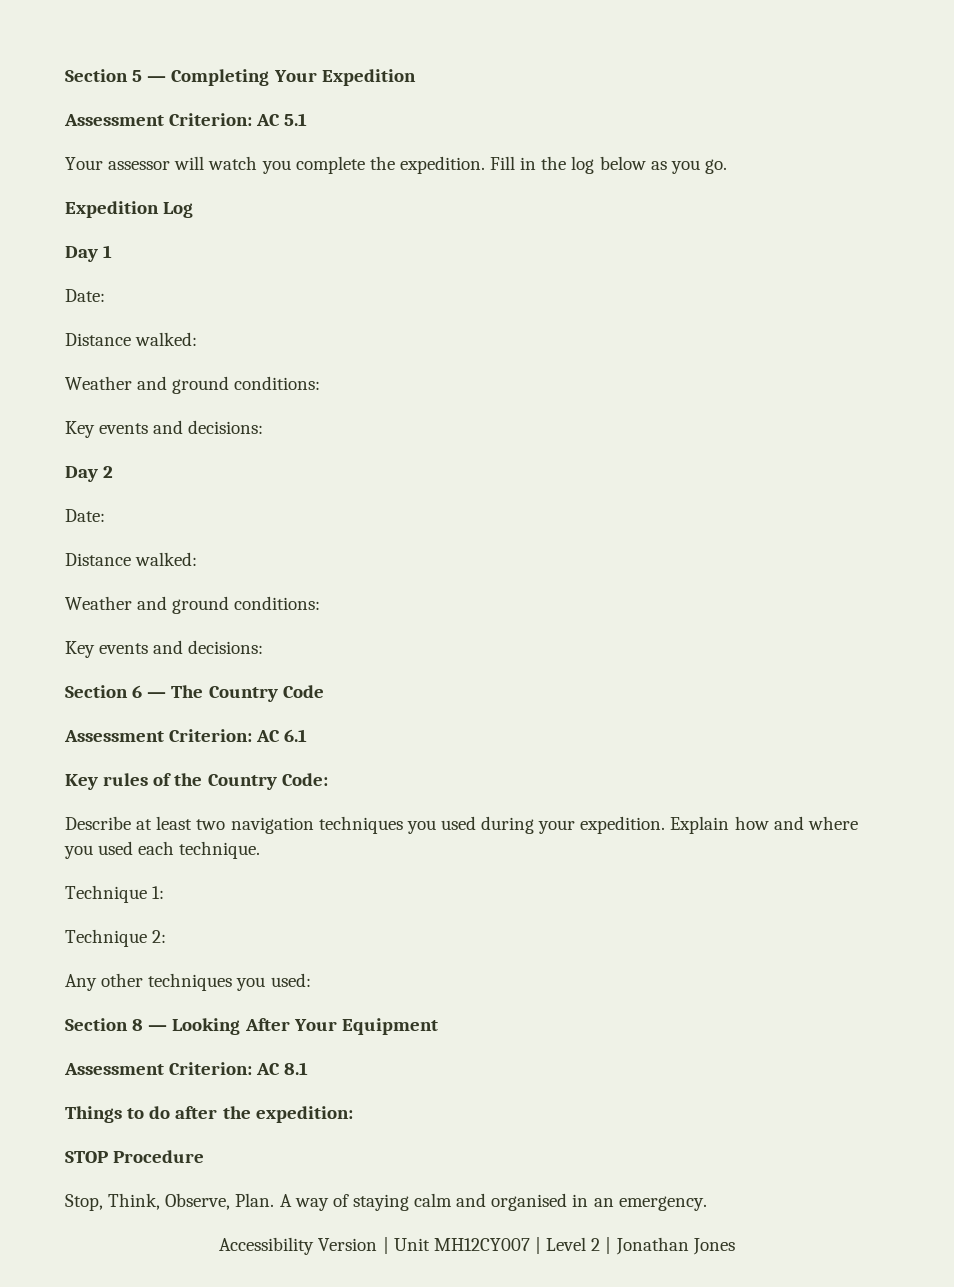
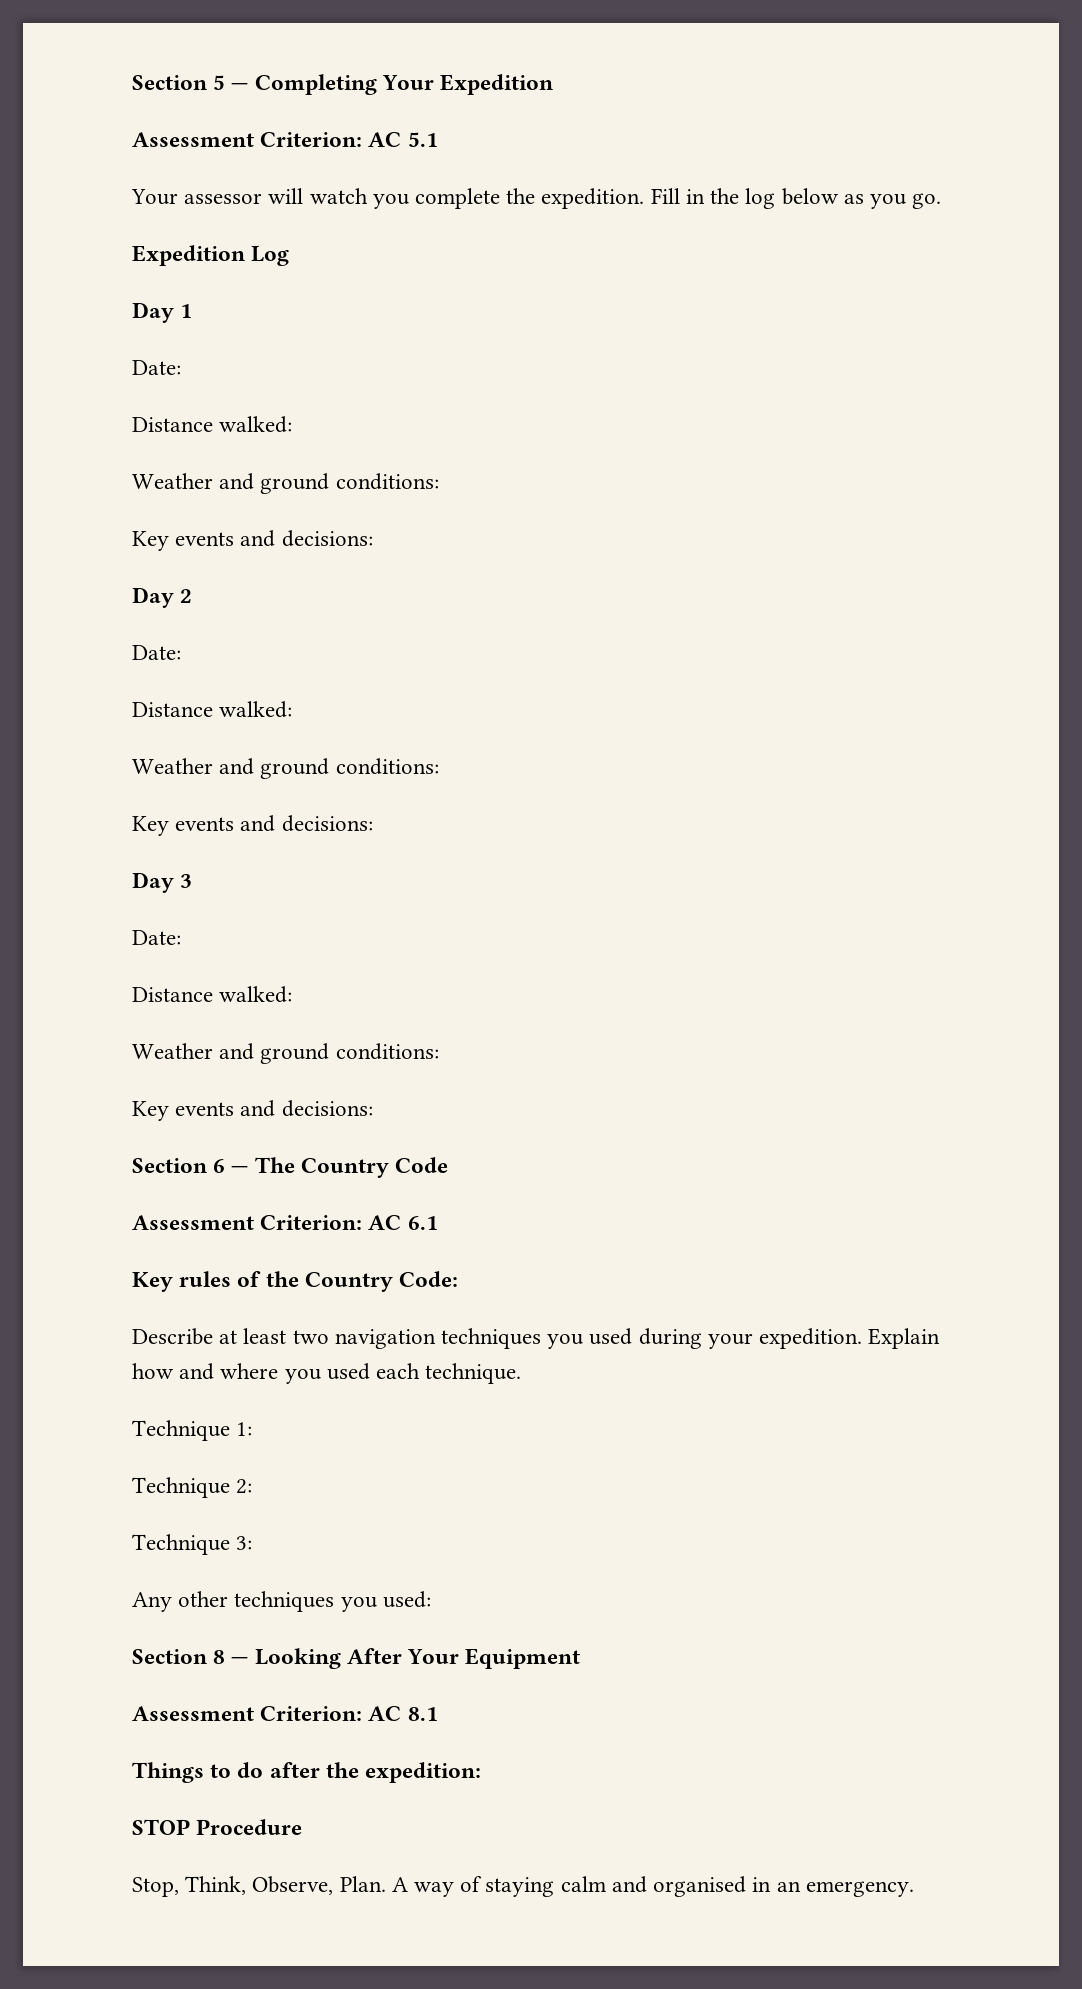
+ Day 3
+ Date:
+ Distance walked:
+ Weather and ground conditions:
+ Key events and decisions:
+ Technique 3:
- Accessibility Version | Unit MH12CY007 | Level 2 | Jonathan Jones

